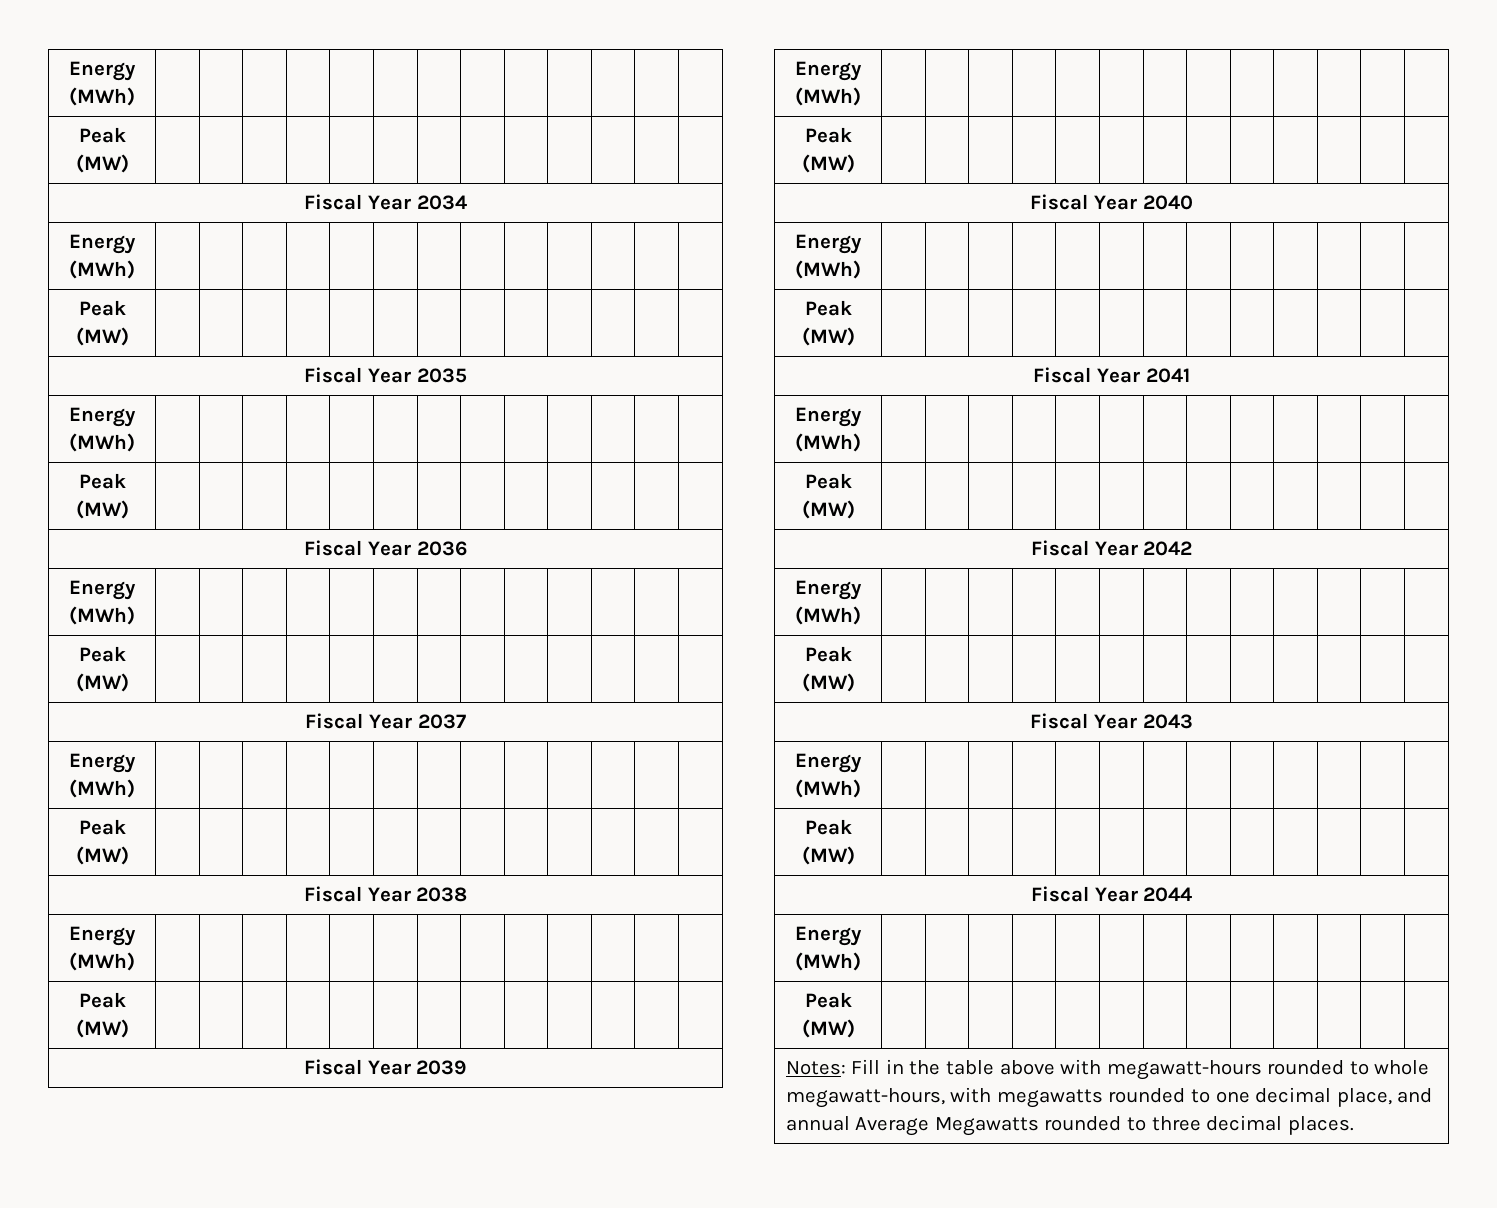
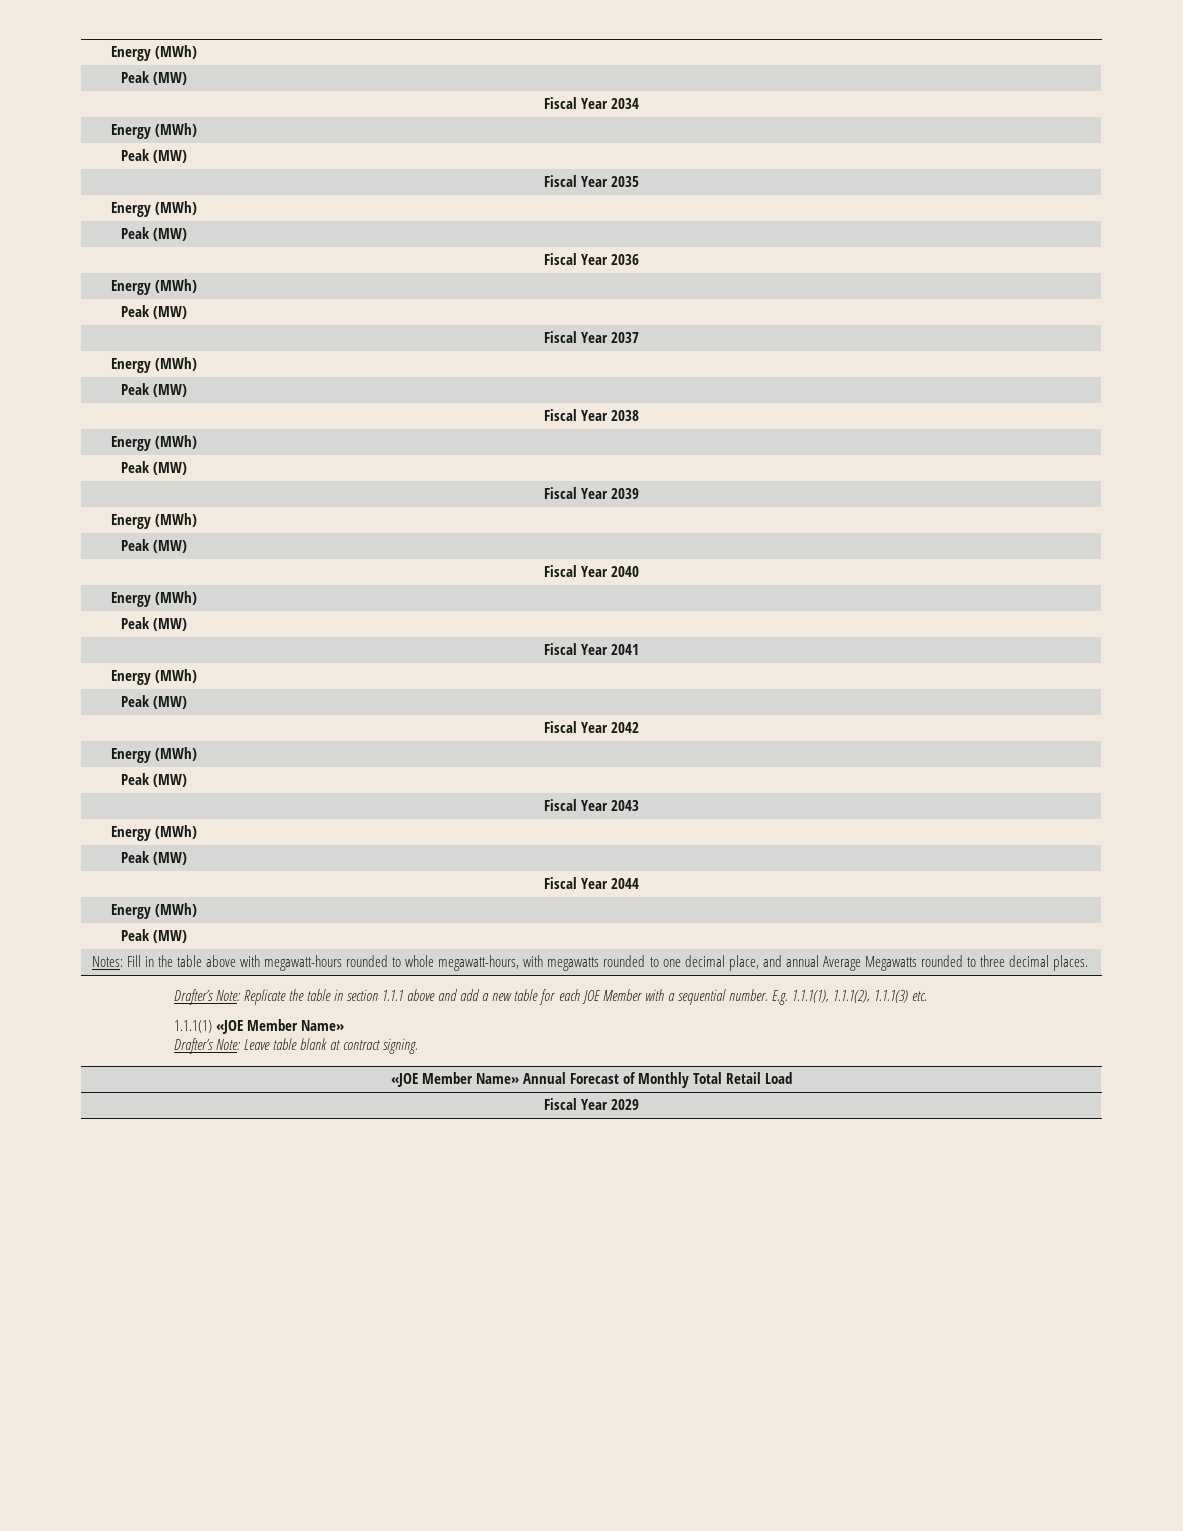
+ Drafter’s Note: Replicate the table in section 1.1.1 above and add a new table for each JOE Member with a sequential number. E.g. 1.1.1(1), 1.1.1(2), 1.1.1(3) etc.
+ 1.1.1(1) «JOE Member Name»
+ Drafter’s Note: Leave table blank at contract signing.
+ «JOE Member Name» Annual Forecast of Monthly Total Retail Load
+ Fiscal Year 2029

